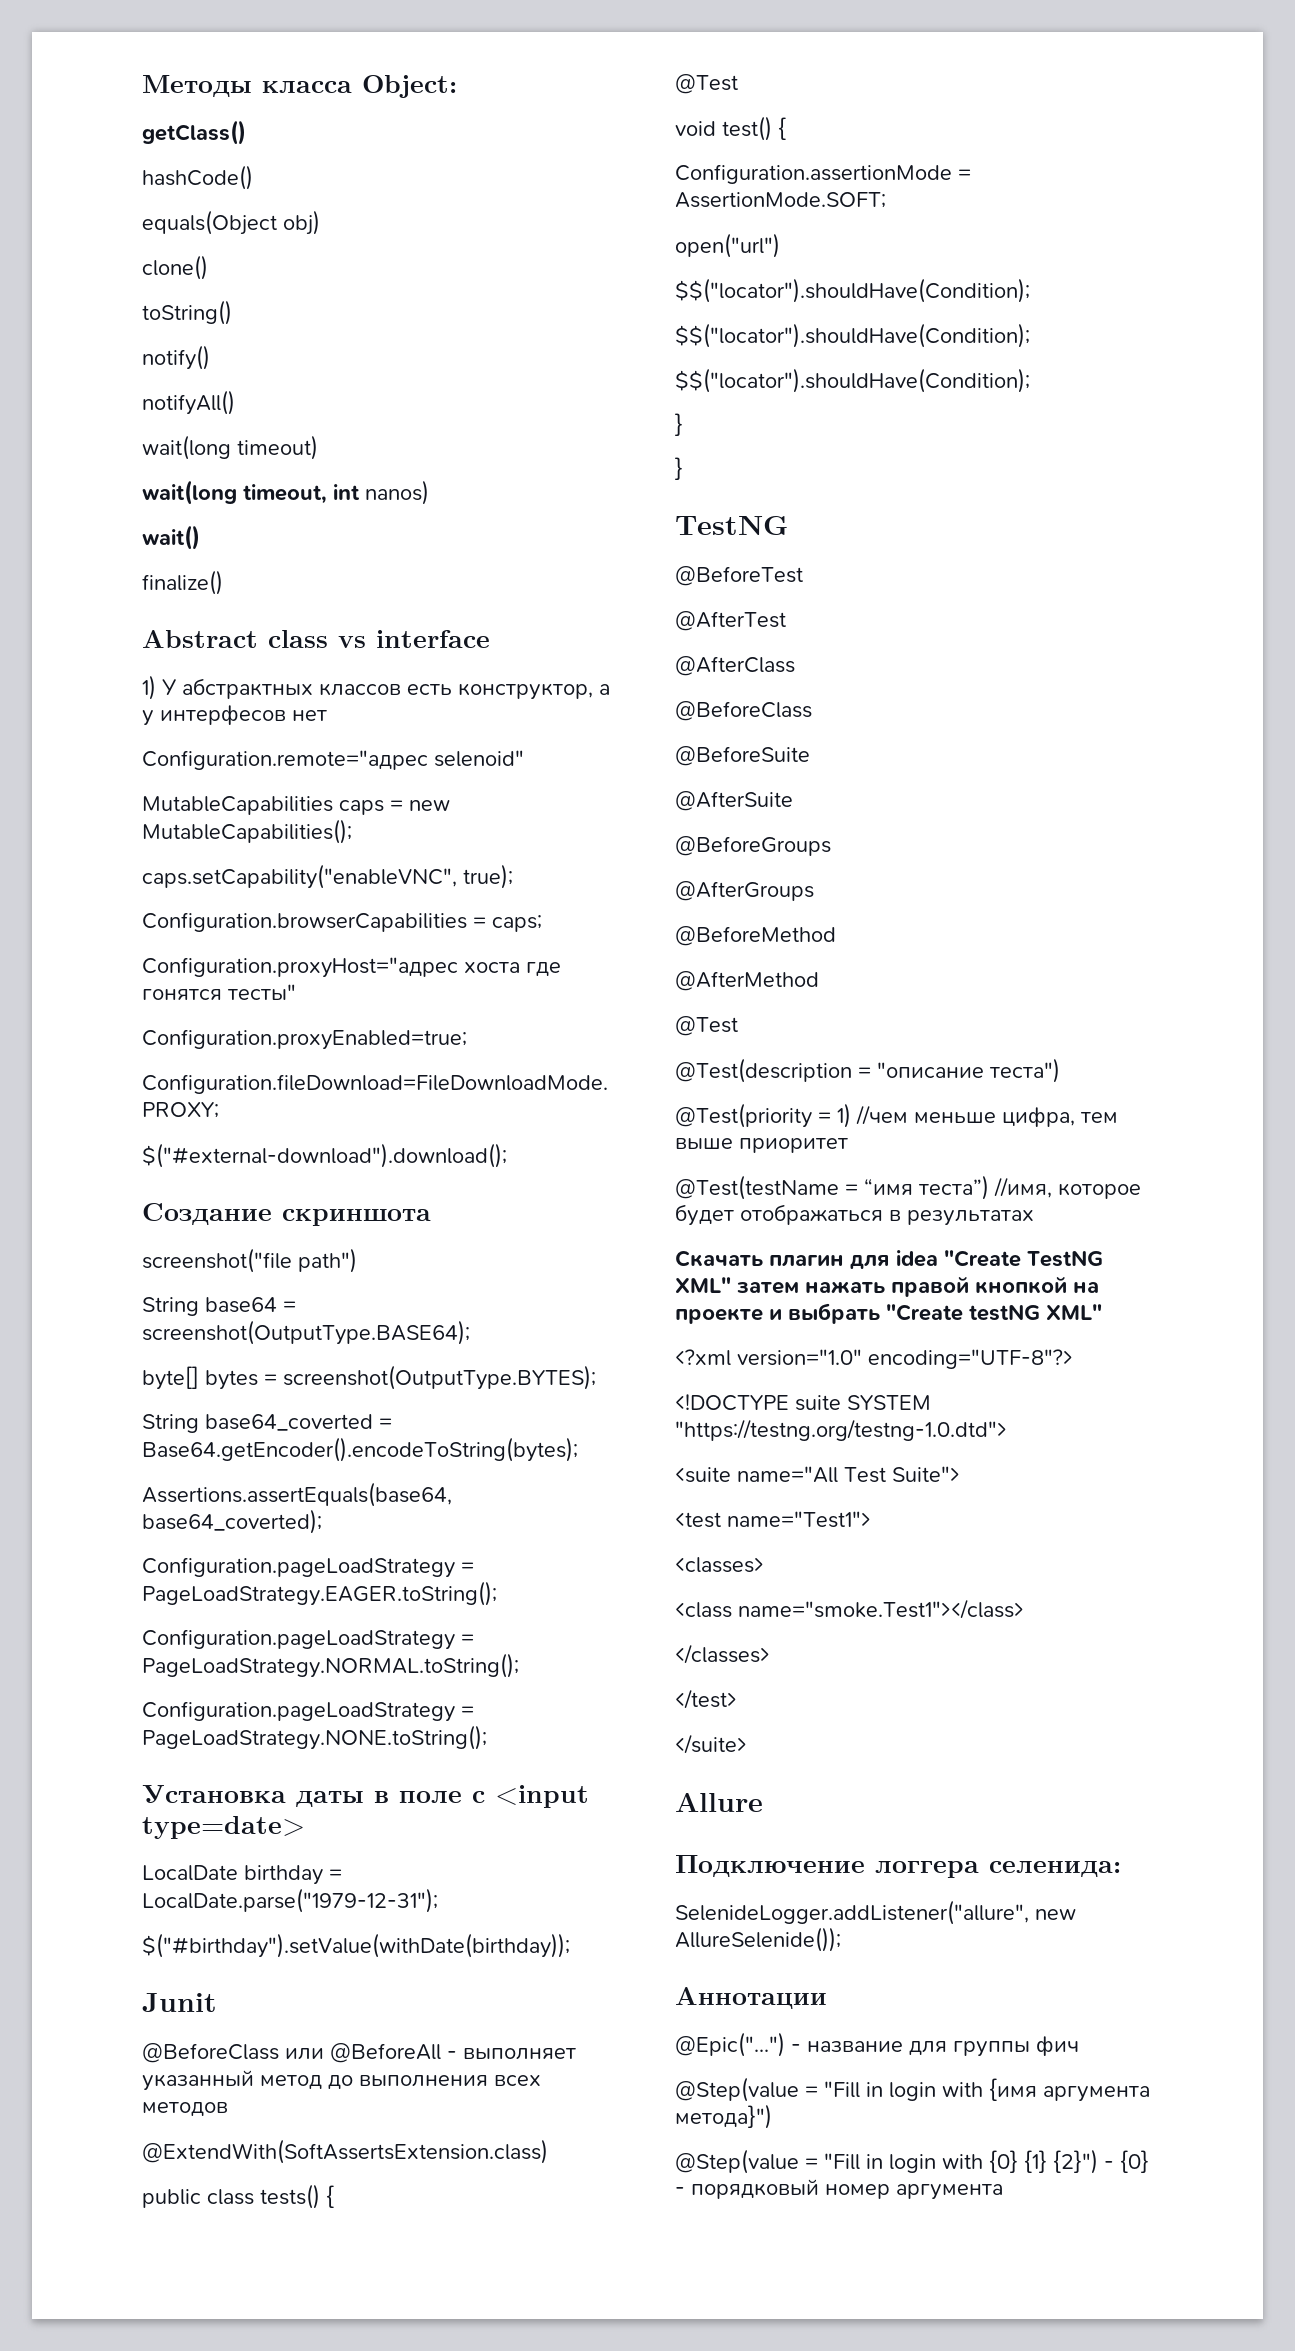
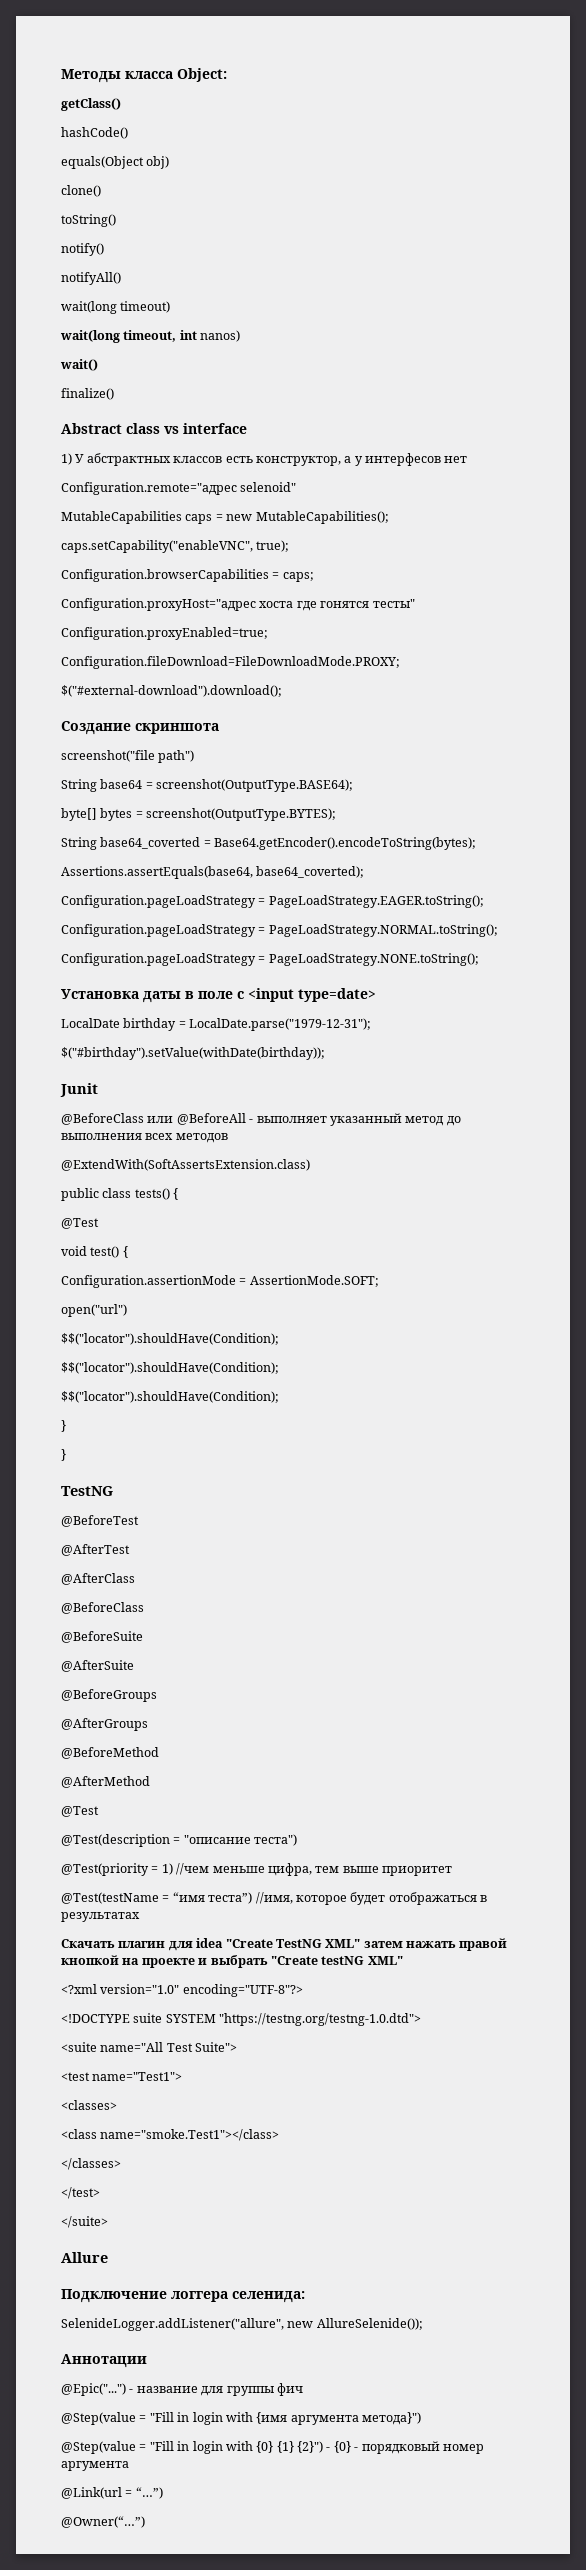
+ @Link(url = “…”)
+ @Owner(“…”)

